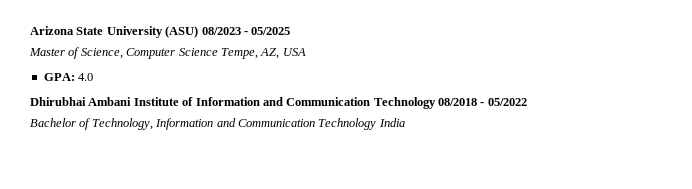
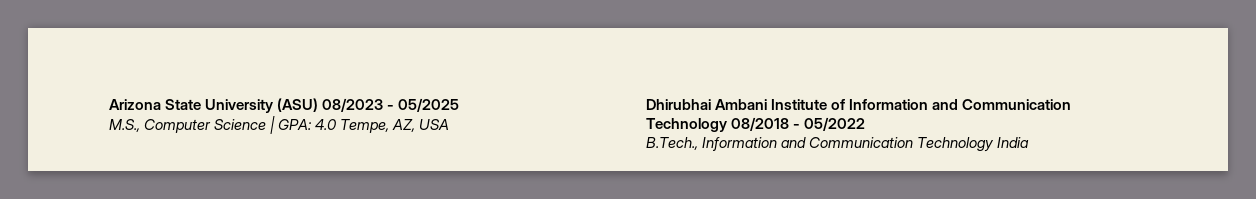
- Master of Science, Computer Science Tempe, AZ, USA
+ M.S., Computer Science | GPA: 4.0 Tempe, AZ, USA
- GPA: 4.0
- Bachelor of Technology, Information and Communication Technology India
+ B.Tech., Information and Communication Technology India

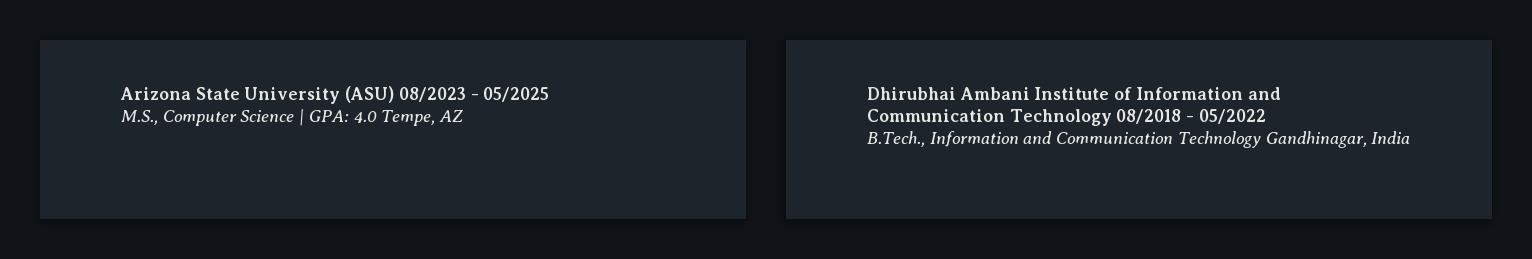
- M.S., Computer Science | GPA: 4.0 Tempe, AZ, USA
+ M.S., Computer Science | GPA: 4.0 Tempe, AZ
- B.Tech., Information and Communication Technology India
+ B.Tech., Information and Communication Technology Gandhinagar, India

